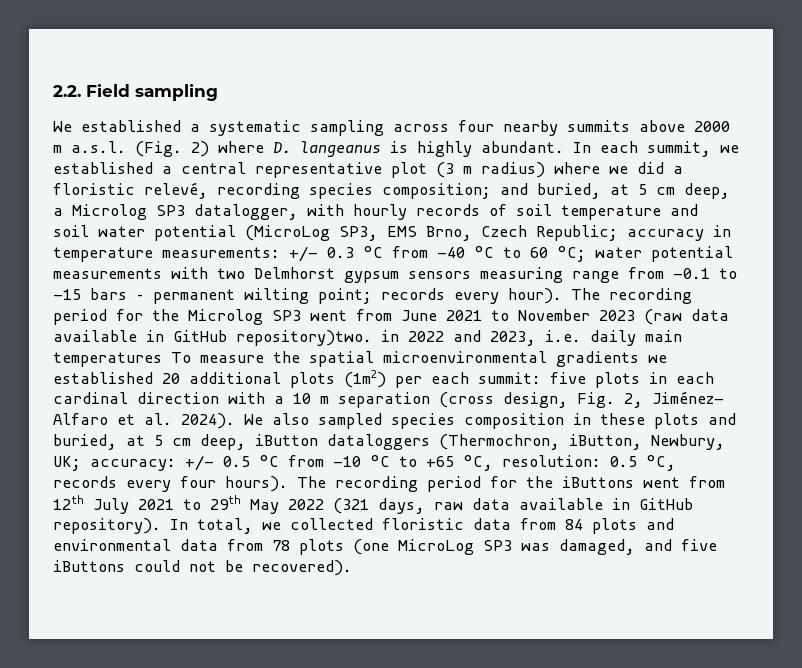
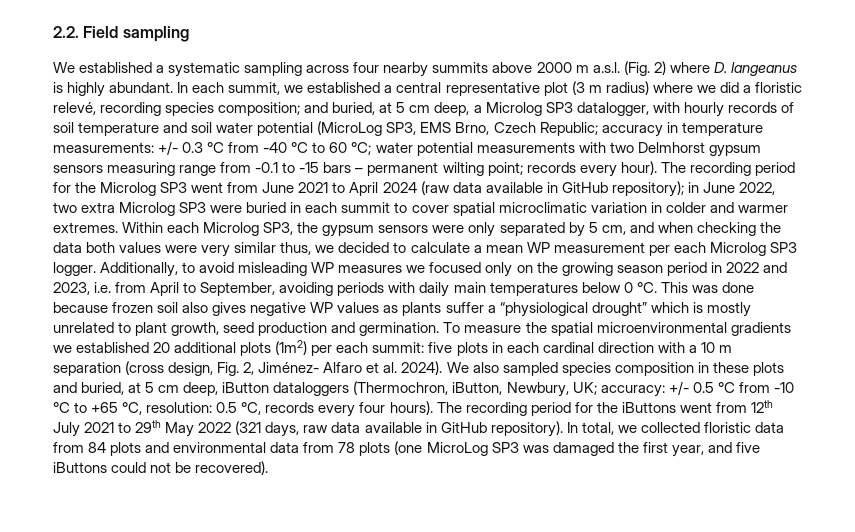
- The recording period for the Microlog SP3 went from June 2021 to November 2023 (raw data available in GitHub repository)two. in 2022 and 2023, i.e. daily main temperatures To measure the spatial microenvironmental gradients we established 20 additional plots (1m2) per each summit: five plots in each cardinal direction with a 10 m separation (cross design, Fig. 2, Jiménez- Alfaro et al. 2024).
+ The recording period for the Microlog SP3 went from June 2021 to April 2024 (raw data available in GitHub repository); in June 2022, two extra Microlog SP3 were buried in each summit to cover spatial microclimatic variation in colder and warmer extremes. Within each Microlog SP3, the gypsum sensors were only separated by 5 cm, and when checking the data both values were very similar thus, we decided to calculate a mean WP measurement per each Microlog SP3 logger. Additionally, to avoid misleading WP measures we focused only on the growing season period in 2022 and 2023, i.e. from April to September, avoiding periods with daily main temperatures below 0 °C. This was done because frozen soil also gives negative WP values as plants suffer a “physiological drought” which is mostly unrelated to plant growth, seed production and germination. To measure the spatial microenvironmental gradients we established 20 additional plots (1m2) per each summit: five plots in each cardinal direction with a 10 m separation (cross design, Fig. 2, Jiménez- Alfaro et al. 2024).
- In total, we collected floristic data from 84 plots and environmental data from 78 plots (one MicroLog SP3 was damaged, and five iButtons could not be recovered).
+ In total, we collected floristic data from 84 plots and environmental data from 78 plots (one MicroLog SP3 was damaged the first year, and five iButtons could not be recovered).

